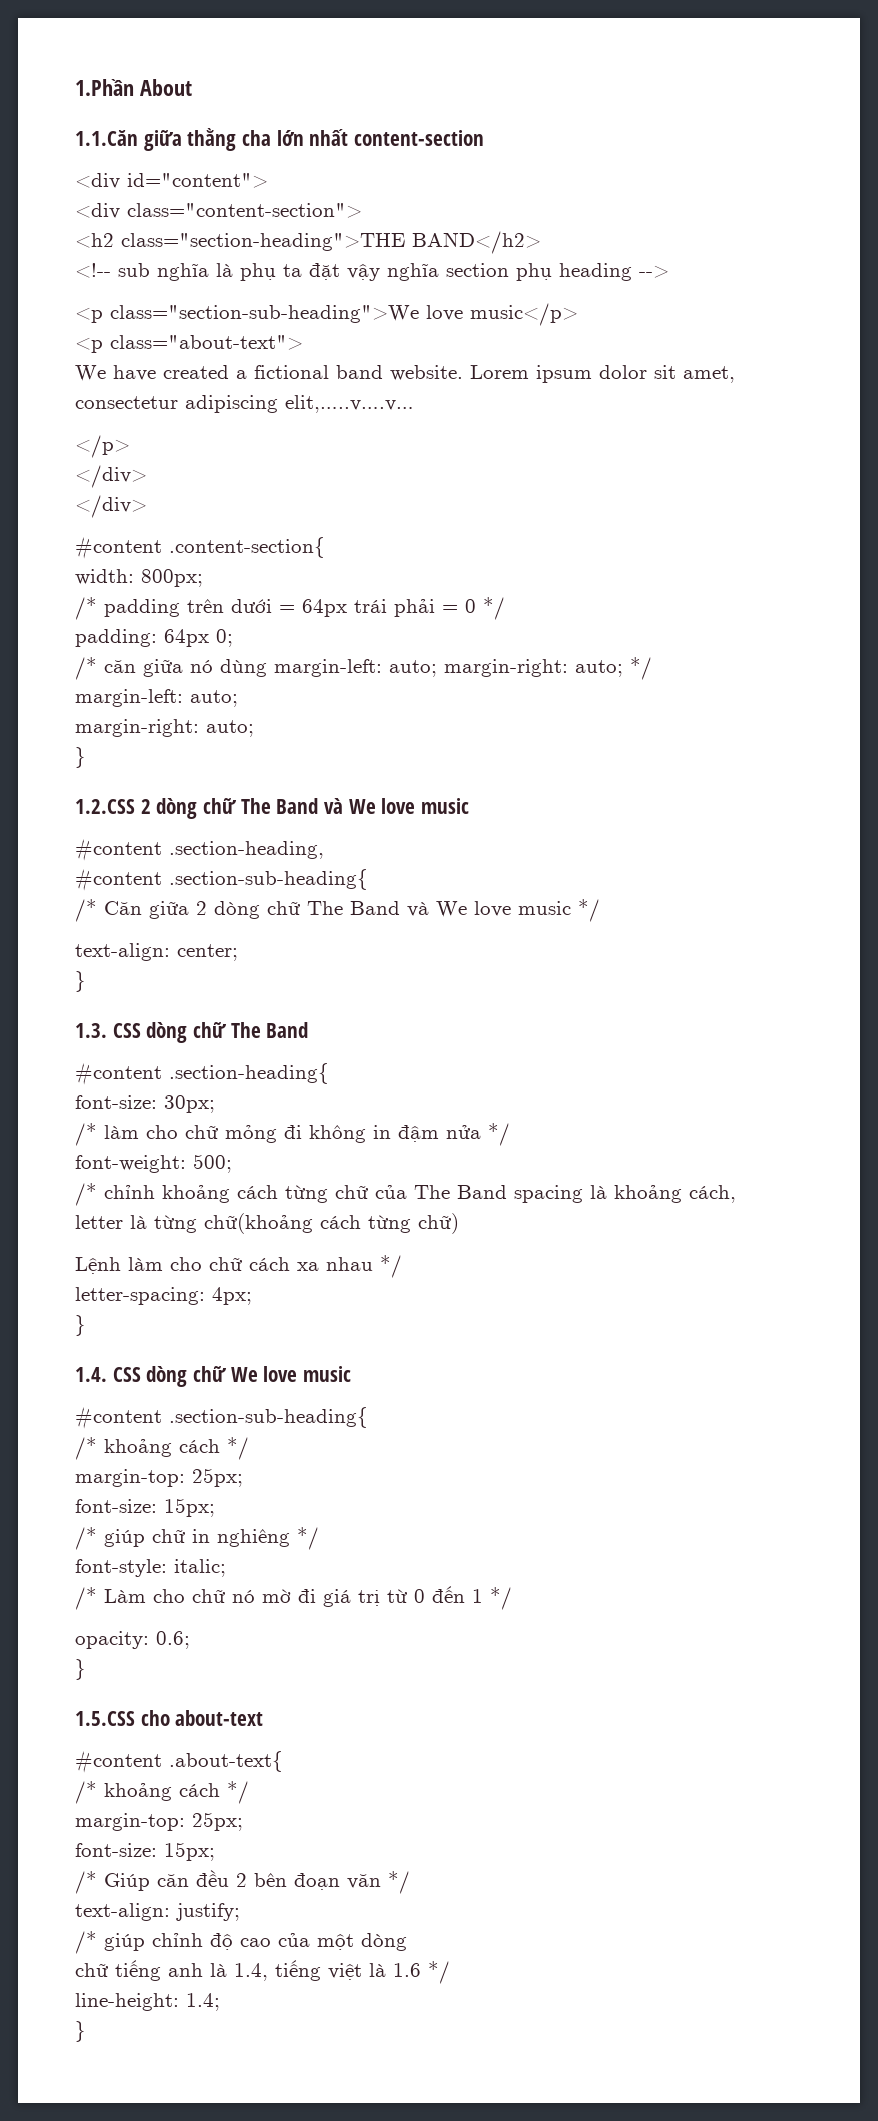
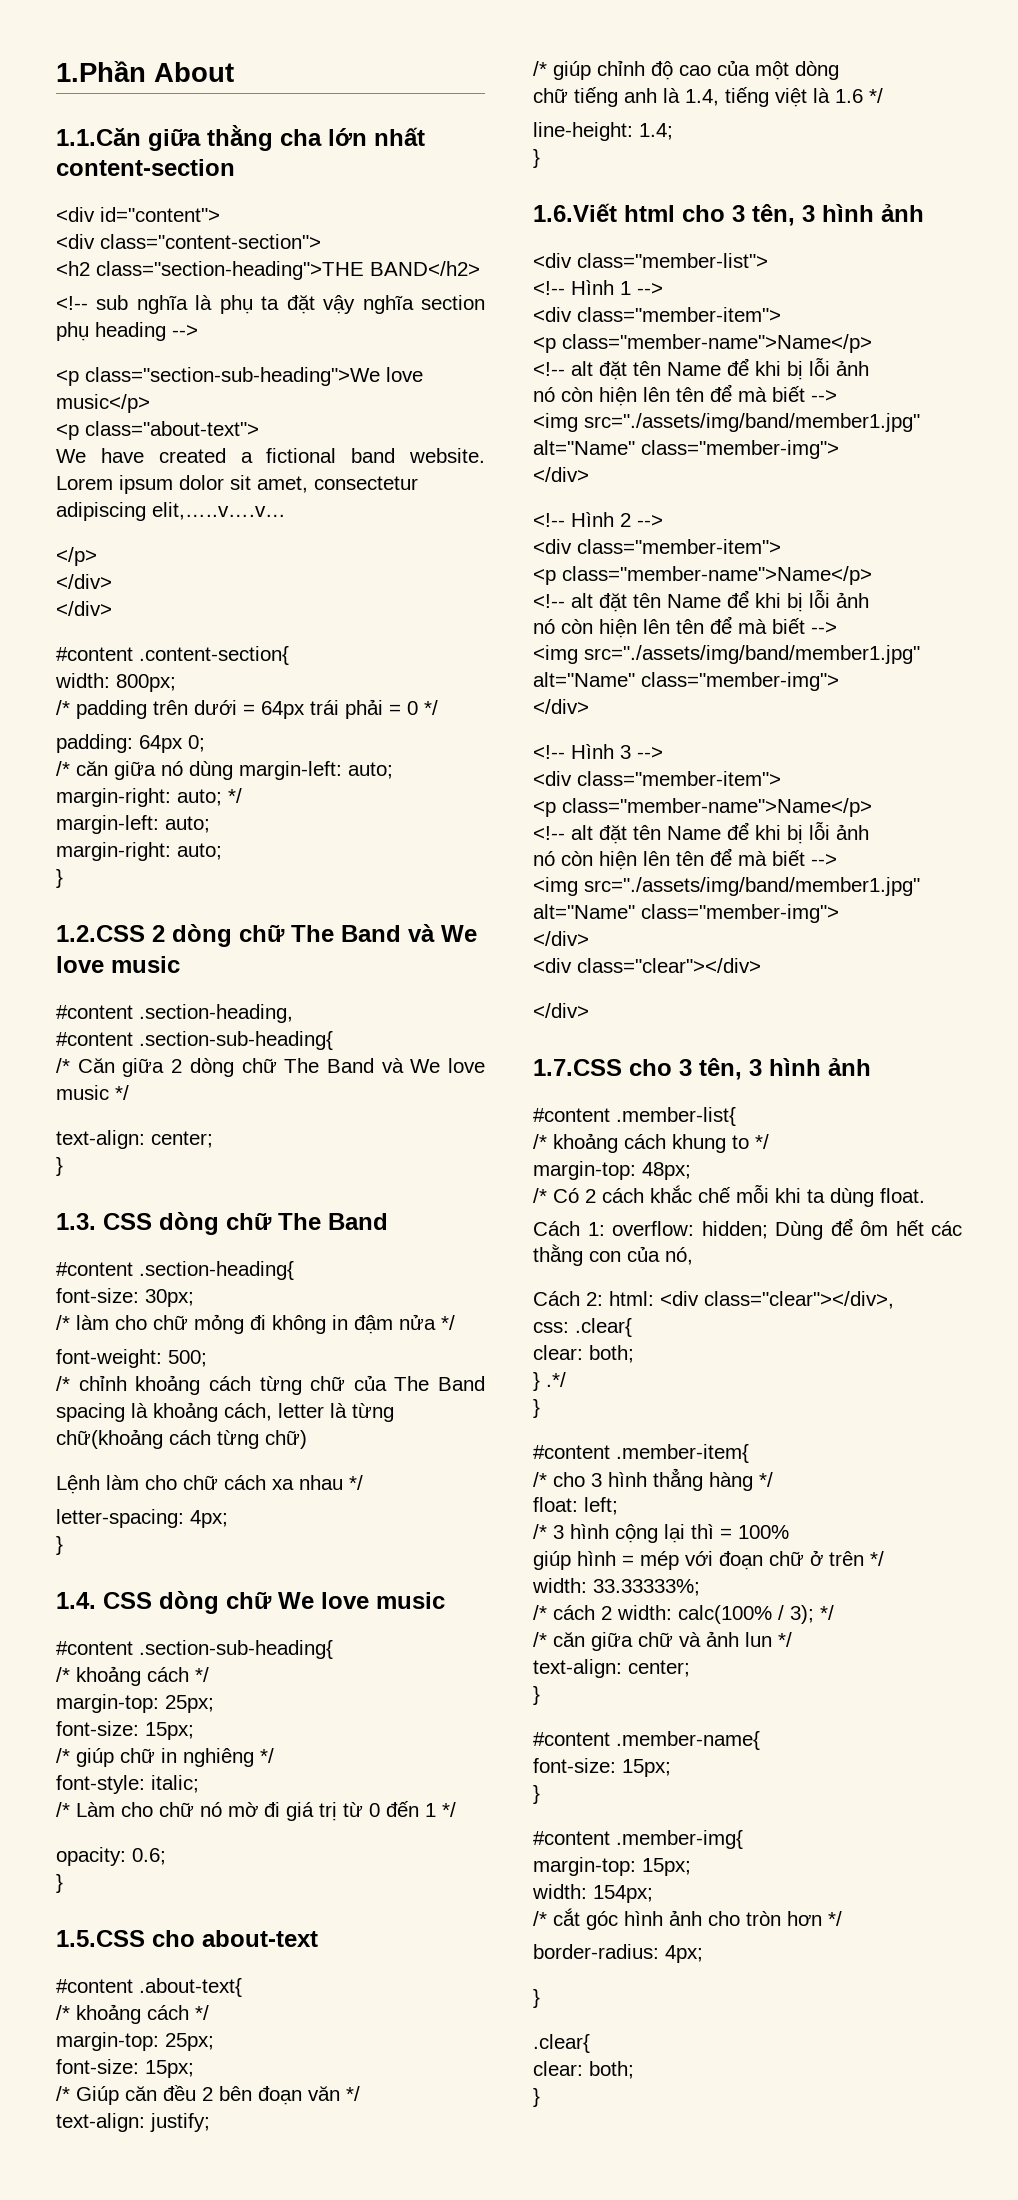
+ 1.6.Viết html cho 3 tên, 3 hình ảnh
+ <div class="member-list">
+ <!-- Hình 1 -->
+ <div class="member-item">
+ <p class="member-name">Name</p>
+ <!-- alt đặt tên Name để khi bị lỗi ảnh
+ nó còn hiện lên tên để mà biết -->
+ <img src="./assets/img/band/member1.jpg" alt="Name" class="member-img">
+ </div>
+ <!-- Hình 2 -->
+ <div class="member-item">
+ <p class="member-name">Name</p>
+ <!-- alt đặt tên Name để khi bị lỗi ảnh
+ nó còn hiện lên tên để mà biết -->
+ <img src="./assets/img/band/member1.jpg" alt="Name" class="member-img">
+ </div>
+ <!-- Hình 3 -->
+ <div class="member-item">
+ <p class="member-name">Name</p>
+ <!-- alt đặt tên Name để khi bị lỗi ảnh
+ nó còn hiện lên tên để mà biết -->
+ <img src="./assets/img/band/member1.jpg" alt="Name" class="member-img">
+ </div>
+ <div class="clear"></div>
+ </div>
+ 1.7.CSS cho 3 tên, 3 hình ảnh
+ #content .member-list{
+ /* khoảng cách khung to */
+ margin-top: 48px;
+ /* Có 2 cách khắc chế mỗi khi ta dùng float.
+ Cách 1: overflow: hidden; Dùng để ôm hết các thằng con của nó,
+ Cách 2: html: <div class="clear"></div>,
+ css: .clear{
+ clear: both;
+ } .*/
+ }
+ #content .member-item{
+ /* cho 3 hình thẳng hàng */
+ float: left;
+ /* 3 hình cộng lại thì = 100%
+ giúp hình = mép với đoạn chữ ở trên */
+ width: 33.33333%;
+ /* cách 2 width: calc(100% / 3); */
+ /* căn giữa chữ và ảnh lun */
+ text-align: center;
+ }
+ #content .member-name{
+ font-size: 15px;
+ }
+ #content .member-img{
+ margin-top: 15px;
+ width: 154px;
+ /* cắt góc hình ảnh cho tròn hơn */
+ border-radius: 4px;
+ }
+ .clear{
+ clear: both;
+ }

